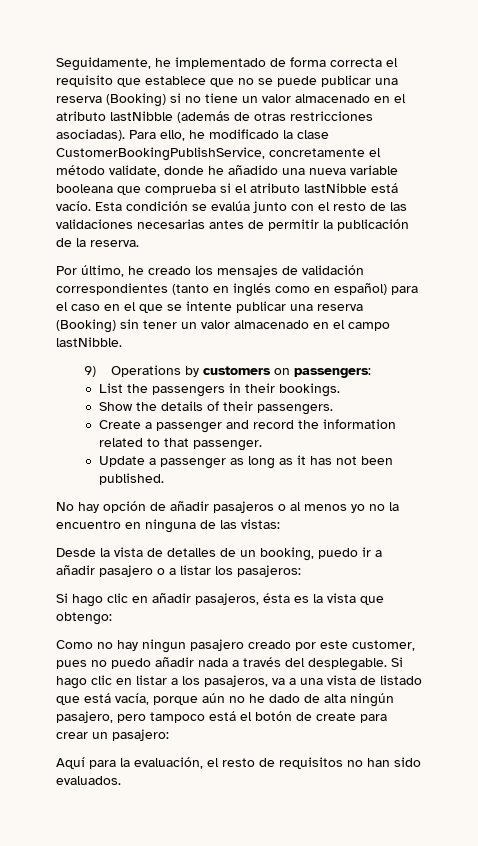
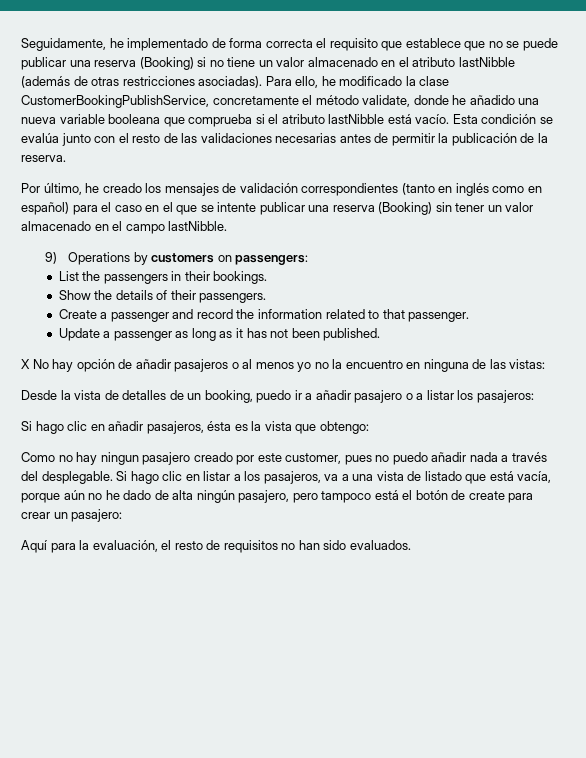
- No hay opción de añadir pasajeros o al menos yo no la encuentro en ninguna de las vistas:
+ X No hay opción de añadir pasajeros o al menos yo no la encuentro en ninguna de las vistas:

